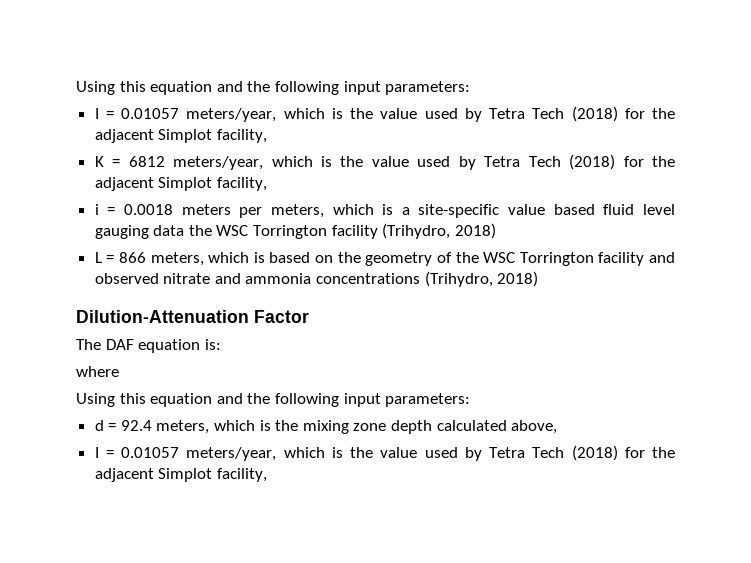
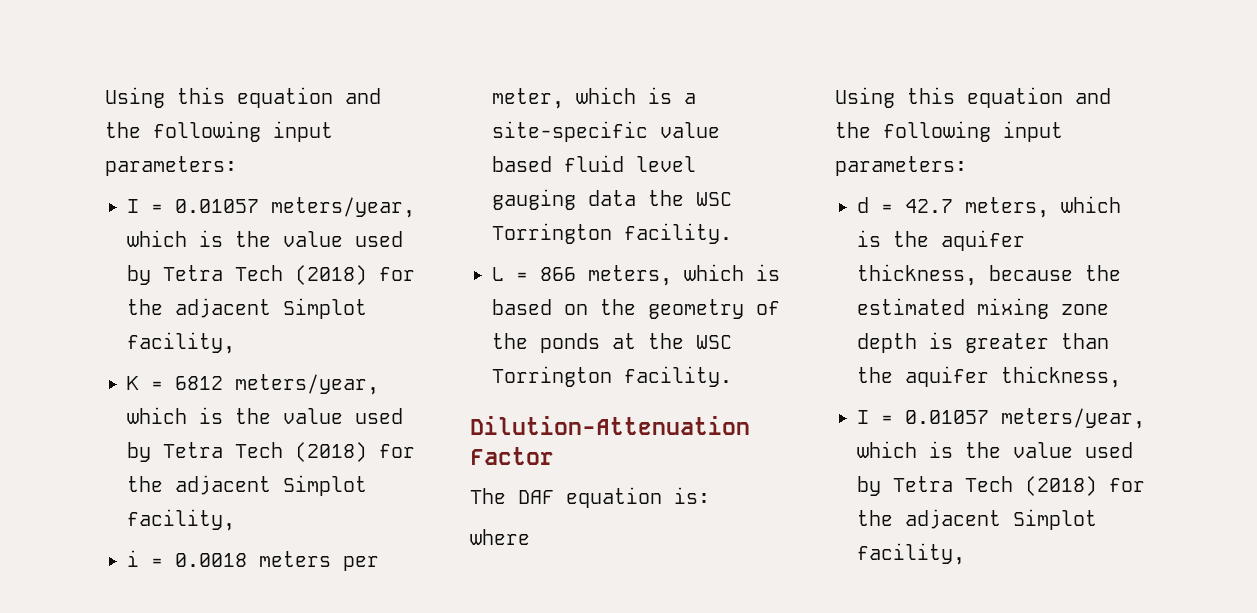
- i = 0.0018 meters per meters, which is a site-specific value based fluid level gauging data the WSC Torrington facility (Trihydro, 2018)
+ i = 0.0018 meters per meter, which is a site-specific value based fluid level gauging data the WSC Torrington facility.
- L = 866 meters, which is based on the geometry of the WSC Torrington facility and observed nitrate and ammonia concentrations (Trihydro, 2018)
+ L = 866 meters, which is based on the geometry of the ponds at the WSC Torrington facility.
- d = 92.4 meters, which is the mixing zone depth calculated above,
+ d = 42.7 meters, which is the aquifer thickness, because the estimated mixing zone depth is greater than the aquifer thickness,

